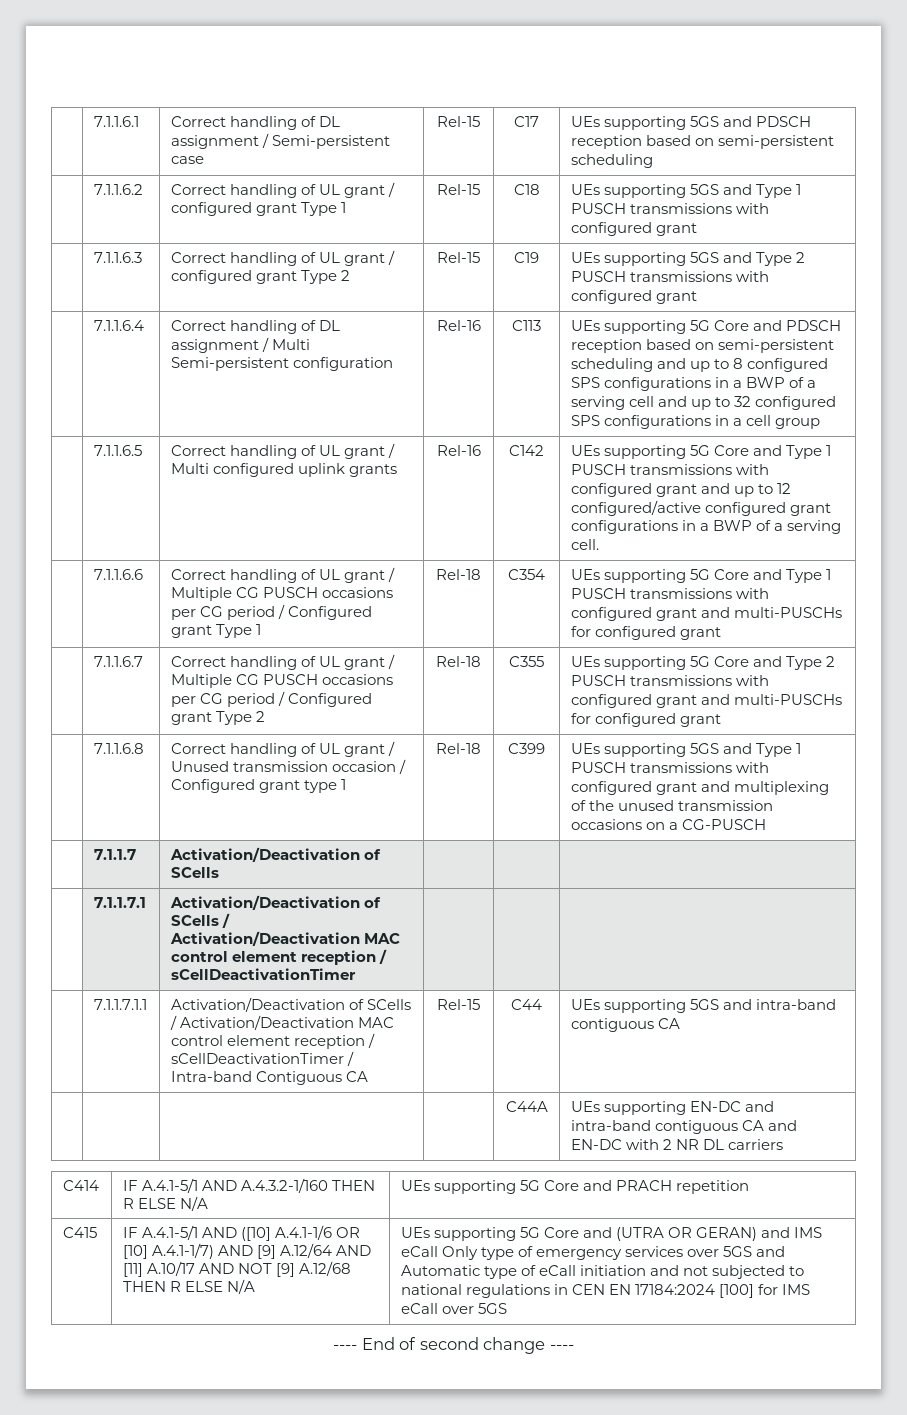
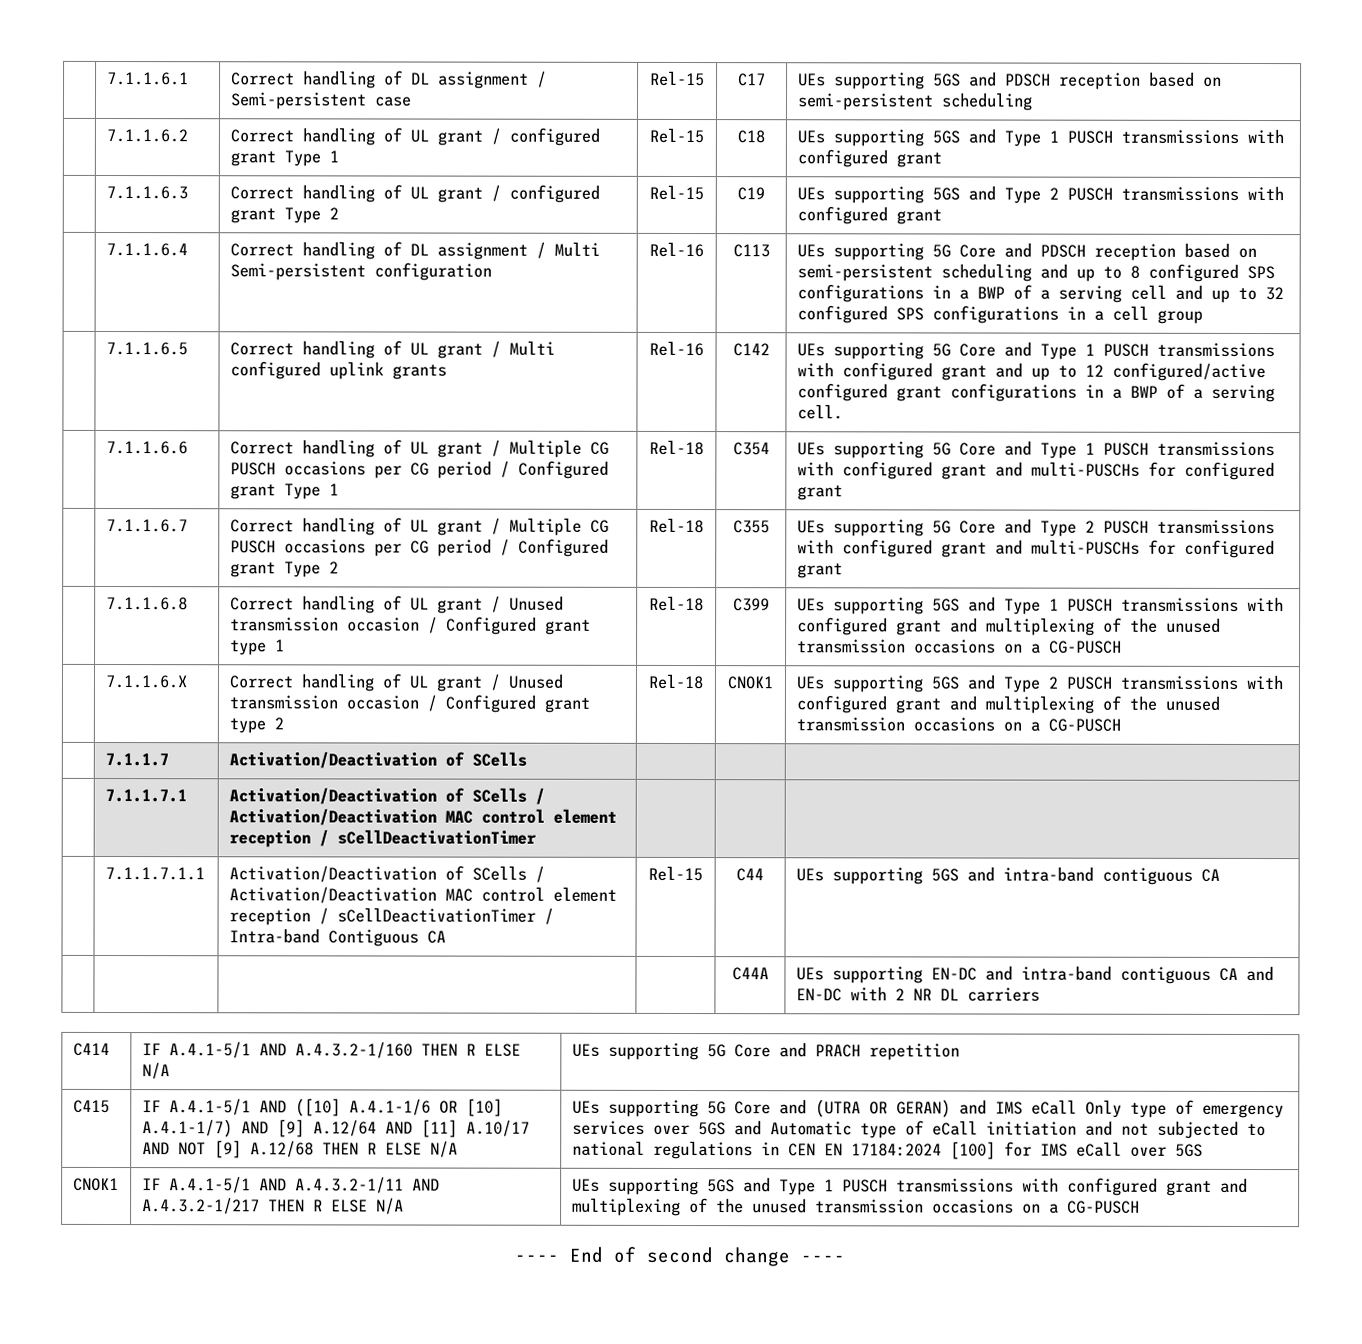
+ | 7.1.1.6.X | Correct handling of UL grant / Unused transmission occasion / Configured grant type 2 | Rel-18 | CNOK1 | UEs supporting 5GS and Type 2 PUSCH transmissions with configured grant and multiplexing of the unused transmission occasions on a CG-PUSCH
+ CNOK1 | IF A.4.1-5/1 AND A.4.3.2-1/11 AND A.4.3.2-1/217 THEN R ELSE N/A | UEs supporting 5GS and Type 1 PUSCH transmissions with configured grant and multiplexing of the unused transmission occasions on a CG-PUSCH

